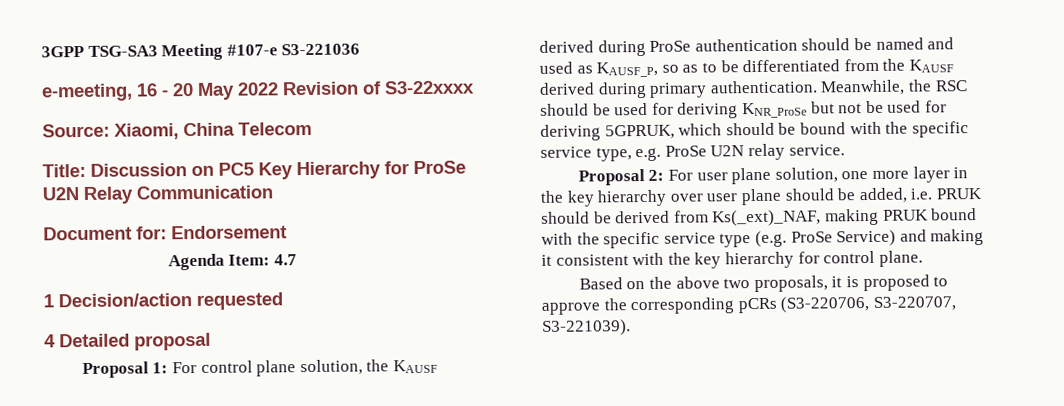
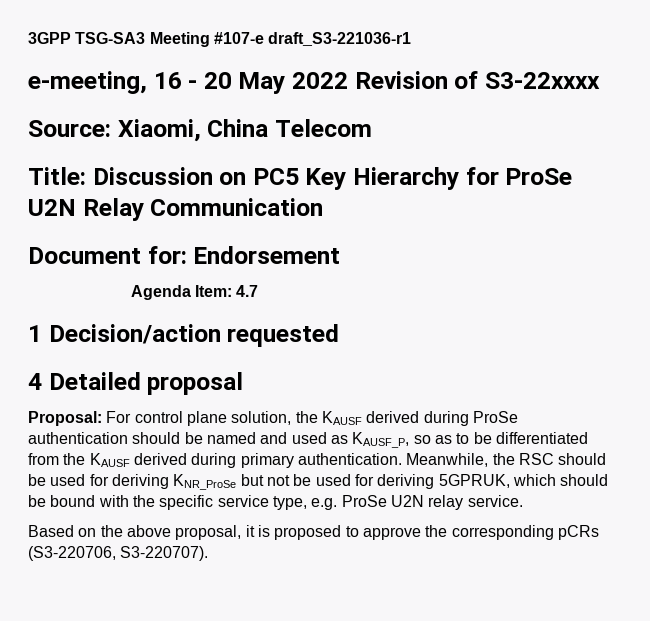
- 3GPP TSG-SA3 Meeting #107-e S3-221036
+ 3GPP TSG-SA3 Meeting #107-e draft_S3-221036-r1
- Proposal 1: For control plane solution, the KAUSF derived during ProSe authentication should be named and used as KAUSF_P, so as to be differentiated from the KAUSF derived during primary authentication.
+ Proposal: For control plane solution, the KAUSF derived during ProSe authentication should be named and used as KAUSF_P, so as to be differentiated from the KAUSF derived during primary authentication.
- Proposal 2: For user plane solution, one more layer in the key hierarchy over user plane should be added, i.e. PRUK should be derived from Ks(_ext)_NAF, making PRUK bound with the specific service type (e.g. ProSe Service) and making it consistent with the key hierarchy for control plane.
- Based on the above two proposals, it is proposed to approve the corresponding pCRs (S3-220706, S3-220707, S3-221039).
+ Based on the above proposal, it is proposed to approve the corresponding pCRs (S3-220706, S3-220707).

